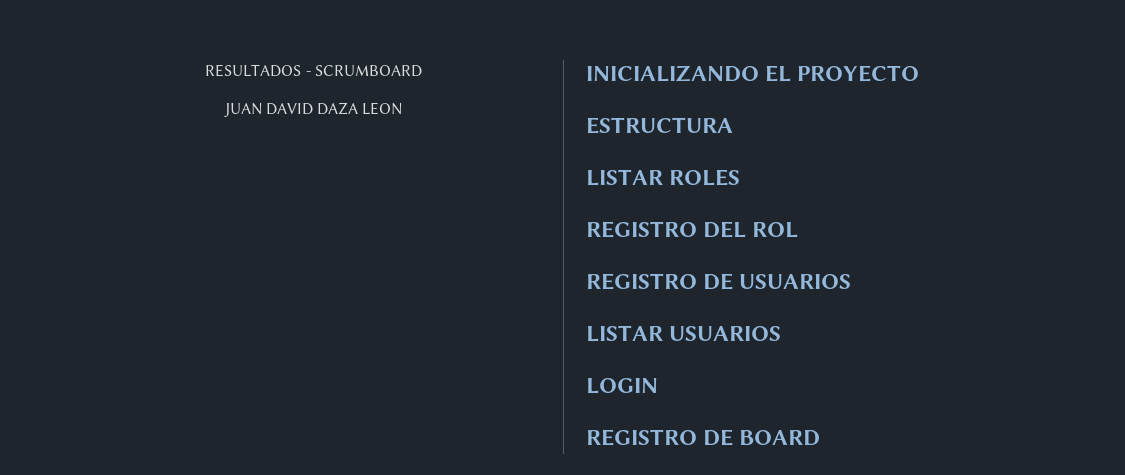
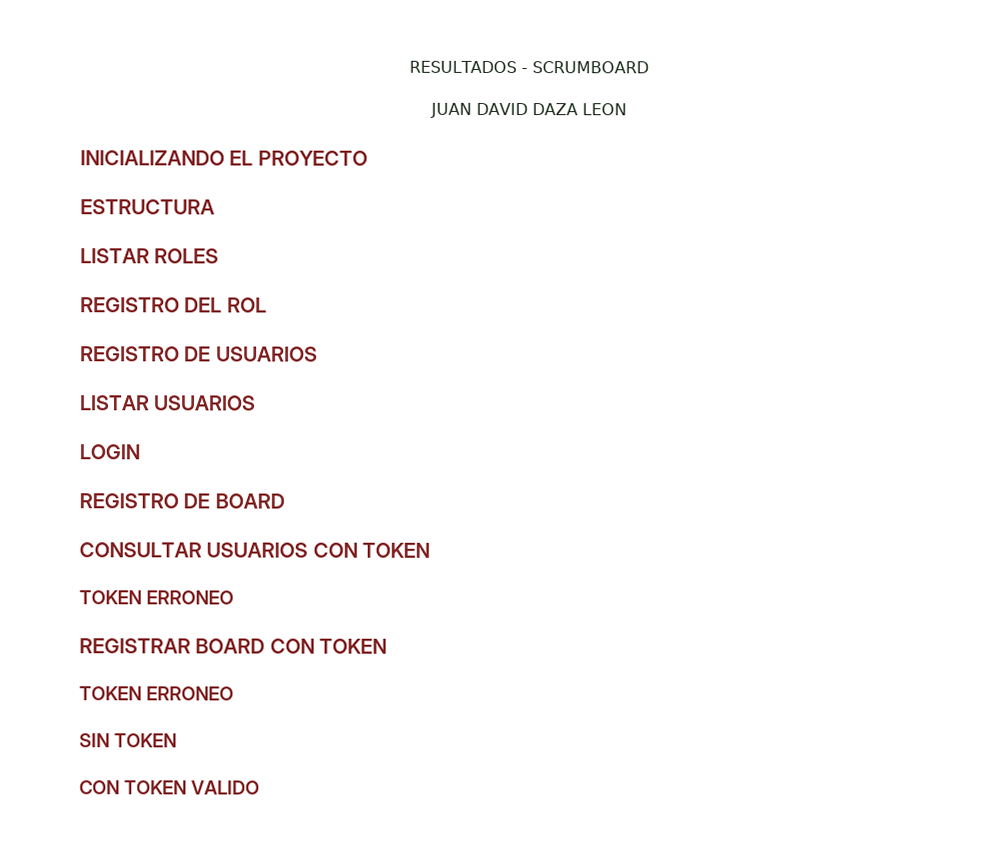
+ CONSULTAR USUARIOS CON TOKEN
+ TOKEN ERRONEO
+ REGISTRAR BOARD CON TOKEN
+ TOKEN ERRONEO
+ SIN TOKEN
+ CON TOKEN VALIDO

